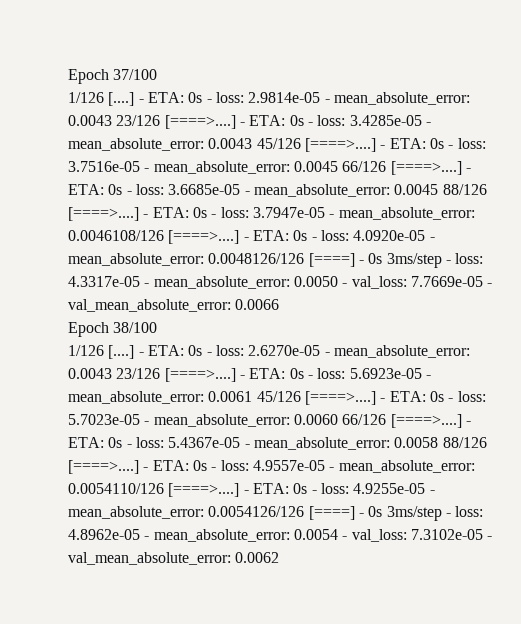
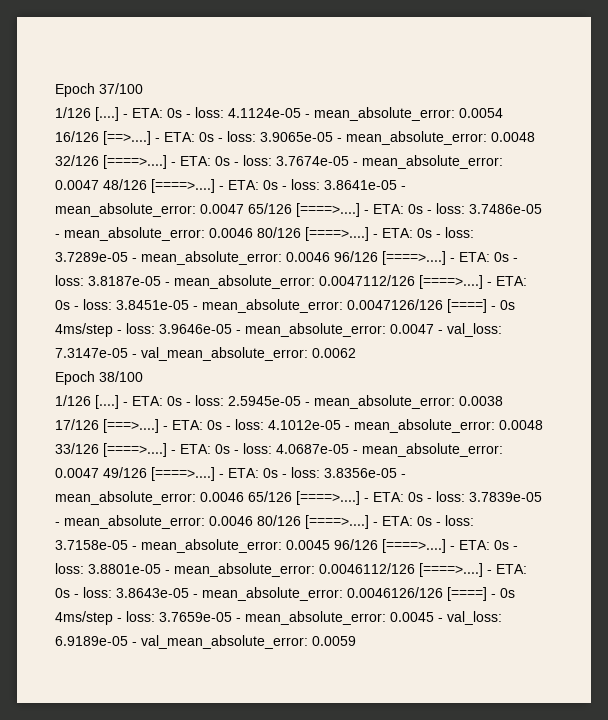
- - ETA: 0s - loss: 2.9814e-05 - mean_absolute_error: 0.0043 23/126 [====>....] - ETA: 0s - loss: 3.4285e-05 - mean_absolute_error: 0.0043 45/126 [====>....] - ETA: 0s - loss: 3.7516e-05 - mean_absolute_error: 0.0045 66/126 [====>....] - ETA: 0s - loss: 3.6685e-05 - mean_absolute_error: 0.0045 88/126 [====>....] - ETA: 0s - loss: 3.7947e-05 - mean_absolute_error: 0.0046108/126 [====>....] - ETA: 0s - loss: 4.0920e-05 - mean_absolute_error: 0.0048126/126 [====] - 0s 3ms/step - loss: 4.3317e-05 - mean_absolute_error: 0.0050 - val_loss: 7.7669e-05 - val_mean_absolute_error: 0.0066
+ - ETA: 0s - loss: 4.1124e-05 - mean_absolute_error: 0.0054 16/126 [==>....] - ETA: 0s - loss: 3.9065e-05 - mean_absolute_error: 0.0048 32/126 [====>....] - ETA: 0s - loss: 3.7674e-05 - mean_absolute_error: 0.0047 48/126 [====>....] - ETA: 0s - loss: 3.8641e-05 - mean_absolute_error: 0.0047 65/126 [====>....] - ETA: 0s - loss: 3.7486e-05 - mean_absolute_error: 0.0046 80/126 [====>....] - ETA: 0s - loss: 3.7289e-05 - mean_absolute_error: 0.0046 96/126 [====>....] - ETA: 0s - loss: 3.8187e-05 - mean_absolute_error: 0.0047112/126 [====>....] - ETA: 0s - loss: 3.8451e-05 - mean_absolute_error: 0.0047126/126 [====] - 0s 4ms/step - loss: 3.9646e-05 - mean_absolute_error: 0.0047 - val_loss: 7.3147e-05 - val_mean_absolute_error: 0.0062
- - ETA: 0s - loss: 2.6270e-05 - mean_absolute_error: 0.0043 23/126 [====>....] - ETA: 0s - loss: 5.6923e-05 - mean_absolute_error: 0.0061 45/126 [====>....] - ETA: 0s - loss: 5.7023e-05 - mean_absolute_error: 0.0060 66/126 [====>....] - ETA: 0s - loss: 5.4367e-05 - mean_absolute_error: 0.0058 88/126 [====>....] - ETA: 0s - loss: 4.9557e-05 - mean_absolute_error: 0.0054110/126 [====>....] - ETA: 0s - loss: 4.9255e-05 - mean_absolute_error: 0.0054126/126 [====] - 0s 3ms/step - loss: 4.8962e-05 - mean_absolute_error: 0.0054 - val_loss: 7.3102e-05 - val_mean_absolute_error: 0.0062
+ - ETA: 0s - loss: 2.5945e-05 - mean_absolute_error: 0.0038 17/126 [===>....] - ETA: 0s - loss: 4.1012e-05 - mean_absolute_error: 0.0048 33/126 [====>....] - ETA: 0s - loss: 4.0687e-05 - mean_absolute_error: 0.0047 49/126 [====>....] - ETA: 0s - loss: 3.8356e-05 - mean_absolute_error: 0.0046 65/126 [====>....] - ETA: 0s - loss: 3.7839e-05 - mean_absolute_error: 0.0046 80/126 [====>....] - ETA: 0s - loss: 3.7158e-05 - mean_absolute_error: 0.0045 96/126 [====>....] - ETA: 0s - loss: 3.8801e-05 - mean_absolute_error: 0.0046112/126 [====>....] - ETA: 0s - loss: 3.8643e-05 - mean_absolute_error: 0.0046126/126 [====] - 0s 4ms/step - loss: 3.7659e-05 - mean_absolute_error: 0.0045 - val_loss: 6.9189e-05 - val_mean_absolute_error: 0.0059

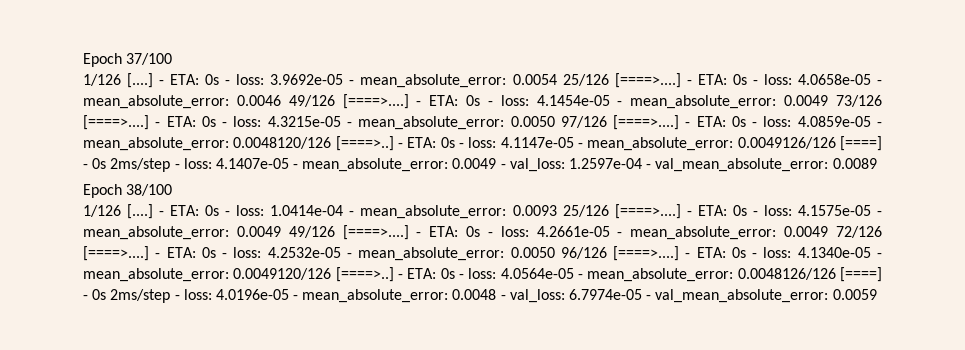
- - ETA: 0s - loss: 4.1124e-05 - mean_absolute_error: 0.0054 16/126 [==>....] - ETA: 0s - loss: 3.9065e-05 - mean_absolute_error: 0.0048 32/126 [====>....] - ETA: 0s - loss: 3.7674e-05 - mean_absolute_error: 0.0047 48/126 [====>....] - ETA: 0s - loss: 3.8641e-05 - mean_absolute_error: 0.0047 65/126 [====>....] - ETA: 0s - loss: 3.7486e-05 - mean_absolute_error: 0.0046 80/126 [====>....] - ETA: 0s - loss: 3.7289e-05 - mean_absolute_error: 0.0046 96/126 [====>....] - ETA: 0s - loss: 3.8187e-05 - mean_absolute_error: 0.0047112/126 [====>....] - ETA: 0s - loss: 3.8451e-05 - mean_absolute_error: 0.0047126/126 [====] - 0s 4ms/step - loss: 3.9646e-05 - mean_absolute_error: 0.0047 - val_loss: 7.3147e-05 - val_mean_absolute_error: 0.0062
+ - ETA: 0s - loss: 3.9692e-05 - mean_absolute_error: 0.0054 25/126 [====>....] - ETA: 0s - loss: 4.0658e-05 - mean_absolute_error: 0.0046 49/126 [====>....] - ETA: 0s - loss: 4.1454e-05 - mean_absolute_error: 0.0049 73/126 [====>....] - ETA: 0s - loss: 4.3215e-05 - mean_absolute_error: 0.0050 97/126 [====>....] - ETA: 0s - loss: 4.0859e-05 - mean_absolute_error: 0.0048120/126 [====>..] - ETA: 0s - loss: 4.1147e-05 - mean_absolute_error: 0.0049126/126 [====] - 0s 2ms/step - loss: 4.1407e-05 - mean_absolute_error: 0.0049 - val_loss: 1.2597e-04 - val_mean_absolute_error: 0.0089
- - ETA: 0s - loss: 2.5945e-05 - mean_absolute_error: 0.0038 17/126 [===>....] - ETA: 0s - loss: 4.1012e-05 - mean_absolute_error: 0.0048 33/126 [====>....] - ETA: 0s - loss: 4.0687e-05 - mean_absolute_error: 0.0047 49/126 [====>....] - ETA: 0s - loss: 3.8356e-05 - mean_absolute_error: 0.0046 65/126 [====>....] - ETA: 0s - loss: 3.7839e-05 - mean_absolute_error: 0.0046 80/126 [====>....] - ETA: 0s - loss: 3.7158e-05 - mean_absolute_error: 0.0045 96/126 [====>....] - ETA: 0s - loss: 3.8801e-05 - mean_absolute_error: 0.0046112/126 [====>....] - ETA: 0s - loss: 3.8643e-05 - mean_absolute_error: 0.0046126/126 [====] - 0s 4ms/step - loss: 3.7659e-05 - mean_absolute_error: 0.0045 - val_loss: 6.9189e-05 - val_mean_absolute_error: 0.0059
+ - ETA: 0s - loss: 1.0414e-04 - mean_absolute_error: 0.0093 25/126 [====>....] - ETA: 0s - loss: 4.1575e-05 - mean_absolute_error: 0.0049 49/126 [====>....] - ETA: 0s - loss: 4.2661e-05 - mean_absolute_error: 0.0049 72/126 [====>....] - ETA: 0s - loss: 4.2532e-05 - mean_absolute_error: 0.0050 96/126 [====>....] - ETA: 0s - loss: 4.1340e-05 - mean_absolute_error: 0.0049120/126 [====>..] - ETA: 0s - loss: 4.0564e-05 - mean_absolute_error: 0.0048126/126 [====] - 0s 2ms/step - loss: 4.0196e-05 - mean_absolute_error: 0.0048 - val_loss: 6.7974e-05 - val_mean_absolute_error: 0.0059

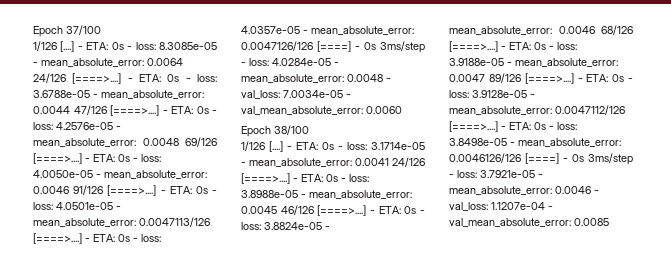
- - ETA: 0s - loss: 3.9692e-05 - mean_absolute_error: 0.0054 25/126 [====>....] - ETA: 0s - loss: 4.0658e-05 - mean_absolute_error: 0.0046 49/126 [====>....] - ETA: 0s - loss: 4.1454e-05 - mean_absolute_error: 0.0049 73/126 [====>....] - ETA: 0s - loss: 4.3215e-05 - mean_absolute_error: 0.0050 97/126 [====>....] - ETA: 0s - loss: 4.0859e-05 - mean_absolute_error: 0.0048120/126 [====>..] - ETA: 0s - loss: 4.1147e-05 - mean_absolute_error: 0.0049126/126 [====] - 0s 2ms/step - loss: 4.1407e-05 - mean_absolute_error: 0.0049 - val_loss: 1.2597e-04 - val_mean_absolute_error: 0.0089
+ - ETA: 0s - loss: 8.3085e-05 - mean_absolute_error: 0.0064 24/126 [====>....] - ETA: 0s - loss: 3.6788e-05 - mean_absolute_error: 0.0044 47/126 [====>....] - ETA: 0s - loss: 4.2576e-05 - mean_absolute_error: 0.0048 69/126 [====>....] - ETA: 0s - loss: 4.0050e-05 - mean_absolute_error: 0.0046 91/126 [====>....] - ETA: 0s - loss: 4.0501e-05 - mean_absolute_error: 0.0047113/126 [====>....] - ETA: 0s - loss: 4.0357e-05 - mean_absolute_error: 0.0047126/126 [====] - 0s 3ms/step - loss: 4.0284e-05 - mean_absolute_error: 0.0048 - val_loss: 7.0034e-05 - val_mean_absolute_error: 0.0060
- - ETA: 0s - loss: 1.0414e-04 - mean_absolute_error: 0.0093 25/126 [====>....] - ETA: 0s - loss: 4.1575e-05 - mean_absolute_error: 0.0049 49/126 [====>....] - ETA: 0s - loss: 4.2661e-05 - mean_absolute_error: 0.0049 72/126 [====>....] - ETA: 0s - loss: 4.2532e-05 - mean_absolute_error: 0.0050 96/126 [====>....] - ETA: 0s - loss: 4.1340e-05 - mean_absolute_error: 0.0049120/126 [====>..] - ETA: 0s - loss: 4.0564e-05 - mean_absolute_error: 0.0048126/126 [====] - 0s 2ms/step - loss: 4.0196e-05 - mean_absolute_error: 0.0048 - val_loss: 6.7974e-05 - val_mean_absolute_error: 0.0059
+ - ETA: 0s - loss: 3.1714e-05 - mean_absolute_error: 0.0041 24/126 [====>....] - ETA: 0s - loss: 3.8988e-05 - mean_absolute_error: 0.0045 46/126 [====>....] - ETA: 0s - loss: 3.8824e-05 - mean_absolute_error: 0.0046 68/126 [====>....] - ETA: 0s - loss: 3.9188e-05 - mean_absolute_error: 0.0047 89/126 [====>....] - ETA: 0s - loss: 3.9128e-05 - mean_absolute_error: 0.0047112/126 [====>....] - ETA: 0s - loss: 3.8498e-05 - mean_absolute_error: 0.0046126/126 [====] - 0s 3ms/step - loss: 3.7921e-05 - mean_absolute_error: 0.0046 - val_loss: 1.1207e-04 - val_mean_absolute_error: 0.0085

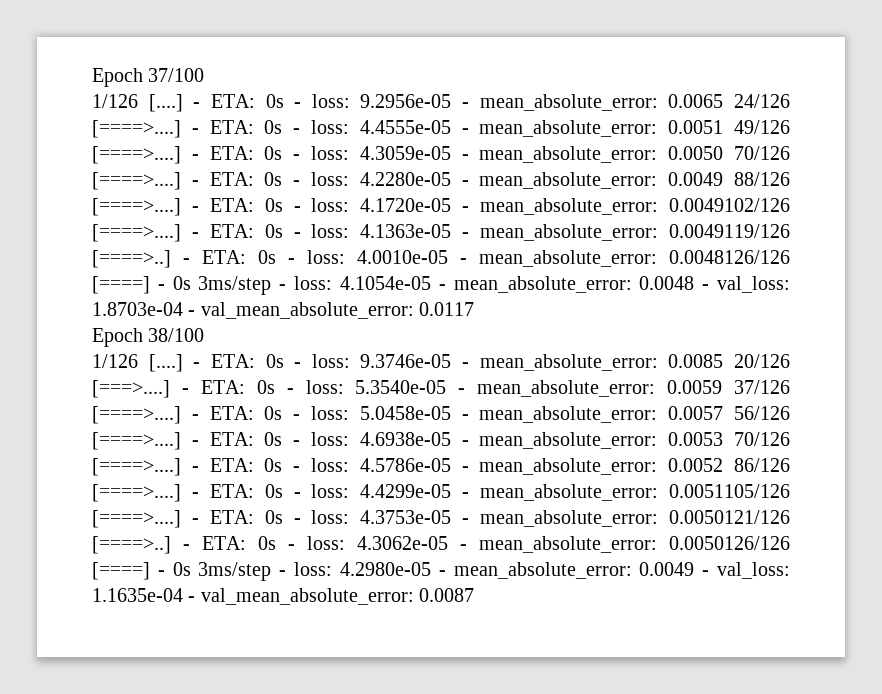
- - ETA: 0s - loss: 8.3085e-05 - mean_absolute_error: 0.0064 24/126 [====>....] - ETA: 0s - loss: 3.6788e-05 - mean_absolute_error: 0.0044 47/126 [====>....] - ETA: 0s - loss: 4.2576e-05 - mean_absolute_error: 0.0048 69/126 [====>....] - ETA: 0s - loss: 4.0050e-05 - mean_absolute_error: 0.0046 91/126 [====>....] - ETA: 0s - loss: 4.0501e-05 - mean_absolute_error: 0.0047113/126 [====>....] - ETA: 0s - loss: 4.0357e-05 - mean_absolute_error: 0.0047126/126 [====] - 0s 3ms/step - loss: 4.0284e-05 - mean_absolute_error: 0.0048 - val_loss: 7.0034e-05 - val_mean_absolute_error: 0.0060
+ - ETA: 0s - loss: 9.2956e-05 - mean_absolute_error: 0.0065 24/126 [====>....] - ETA: 0s - loss: 4.4555e-05 - mean_absolute_error: 0.0051 49/126 [====>....] - ETA: 0s - loss: 4.3059e-05 - mean_absolute_error: 0.0050 70/126 [====>....] - ETA: 0s - loss: 4.2280e-05 - mean_absolute_error: 0.0049 88/126 [====>....] - ETA: 0s - loss: 4.1720e-05 - mean_absolute_error: 0.0049102/126 [====>....] - ETA: 0s - loss: 4.1363e-05 - mean_absolute_error: 0.0049119/126 [====>..] - ETA: 0s - loss: 4.0010e-05 - mean_absolute_error: 0.0048126/126 [====] - 0s 3ms/step - loss: 4.1054e-05 - mean_absolute_error: 0.0048 - val_loss: 1.8703e-04 - val_mean_absolute_error: 0.0117
- - ETA: 0s - loss: 3.1714e-05 - mean_absolute_error: 0.0041 24/126 [====>....] - ETA: 0s - loss: 3.8988e-05 - mean_absolute_error: 0.0045 46/126 [====>....] - ETA: 0s - loss: 3.8824e-05 - mean_absolute_error: 0.0046 68/126 [====>....] - ETA: 0s - loss: 3.9188e-05 - mean_absolute_error: 0.0047 89/126 [====>....] - ETA: 0s - loss: 3.9128e-05 - mean_absolute_error: 0.0047112/126 [====>....] - ETA: 0s - loss: 3.8498e-05 - mean_absolute_error: 0.0046126/126 [====] - 0s 3ms/step - loss: 3.7921e-05 - mean_absolute_error: 0.0046 - val_loss: 1.1207e-04 - val_mean_absolute_error: 0.0085
+ - ETA: 0s - loss: 9.3746e-05 - mean_absolute_error: 0.0085 20/126 [===>....] - ETA: 0s - loss: 5.3540e-05 - mean_absolute_error: 0.0059 37/126 [====>....] - ETA: 0s - loss: 5.0458e-05 - mean_absolute_error: 0.0057 56/126 [====>....] - ETA: 0s - loss: 4.6938e-05 - mean_absolute_error: 0.0053 70/126 [====>....] - ETA: 0s - loss: 4.5786e-05 - mean_absolute_error: 0.0052 86/126 [====>....] - ETA: 0s - loss: 4.4299e-05 - mean_absolute_error: 0.0051105/126 [====>....] - ETA: 0s - loss: 4.3753e-05 - mean_absolute_error: 0.0050121/126 [====>..] - ETA: 0s - loss: 4.3062e-05 - mean_absolute_error: 0.0050126/126 [====] - 0s 3ms/step - loss: 4.2980e-05 - mean_absolute_error: 0.0049 - val_loss: 1.1635e-04 - val_mean_absolute_error: 0.0087

